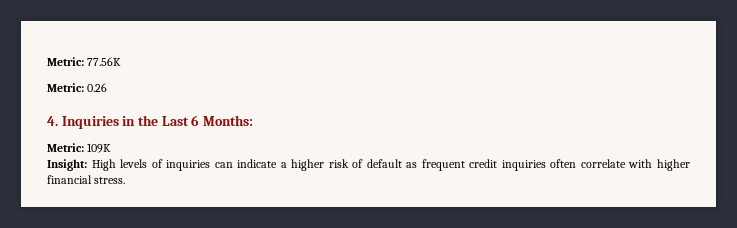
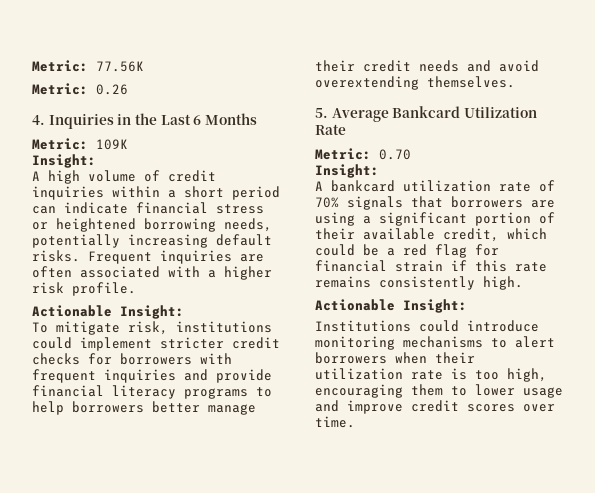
- 4. Inquiries in the Last 6 Months:
+ 4. Inquiries in the Last 6 Months
  Metric: 109K
- Insight: High levels of inquiries can indicate a higher risk of default as frequent credit inquiries often correlate with higher financial stress.
+ Insight:
+ A high volume of credit inquiries within a short period can indicate financial stress or heightened borrowing needs, potentially increasing default risks. Frequent inquiries are often associated with a higher risk profile.
+ Actionable Insight:
+ To mitigate risk, institutions could implement stricter credit checks for borrowers with frequent inquiries and provide financial literacy programs to help borrowers better manage their credit needs and avoid overextending themselves.
+ 5. Average Bankcard Utilization Rate
+ Metric: 0.70
+ Insight:
+ A bankcard utilization rate of 70% signals that borrowers are using a significant portion of their available credit, which could be a red flag for financial strain if this rate remains consistently high.
+ Actionable Insight:
+ Institutions could introduce monitoring mechanisms to alert borrowers when their utilization rate is too high, encouraging them to lower usage and improve credit scores over time.

